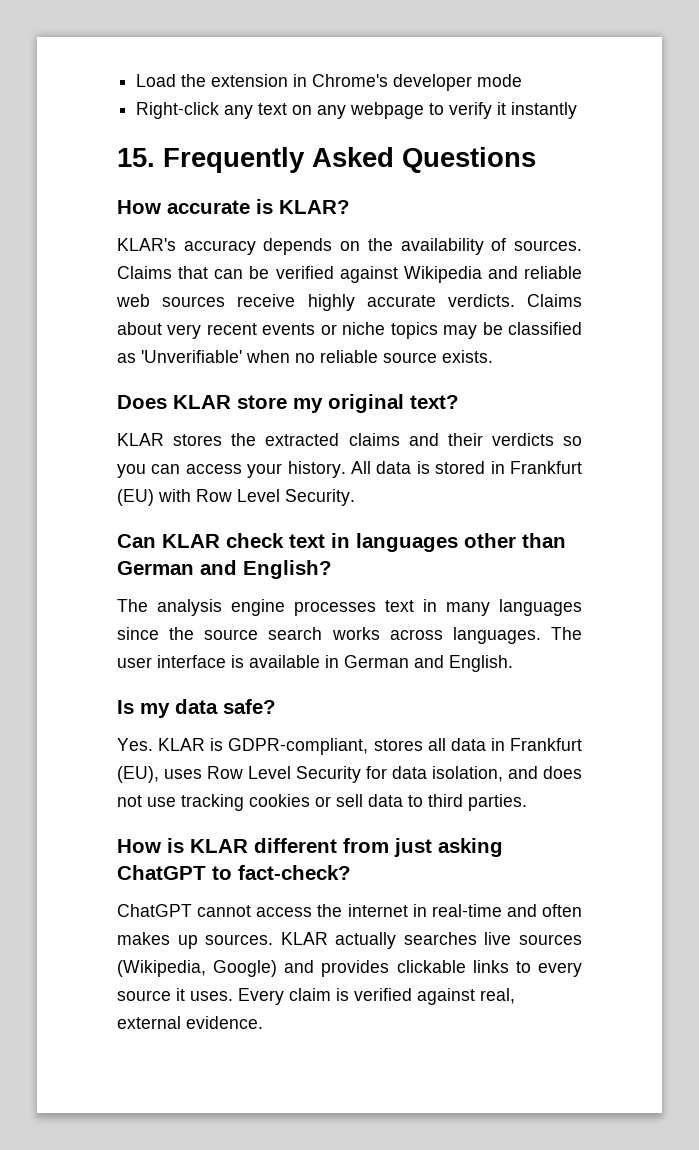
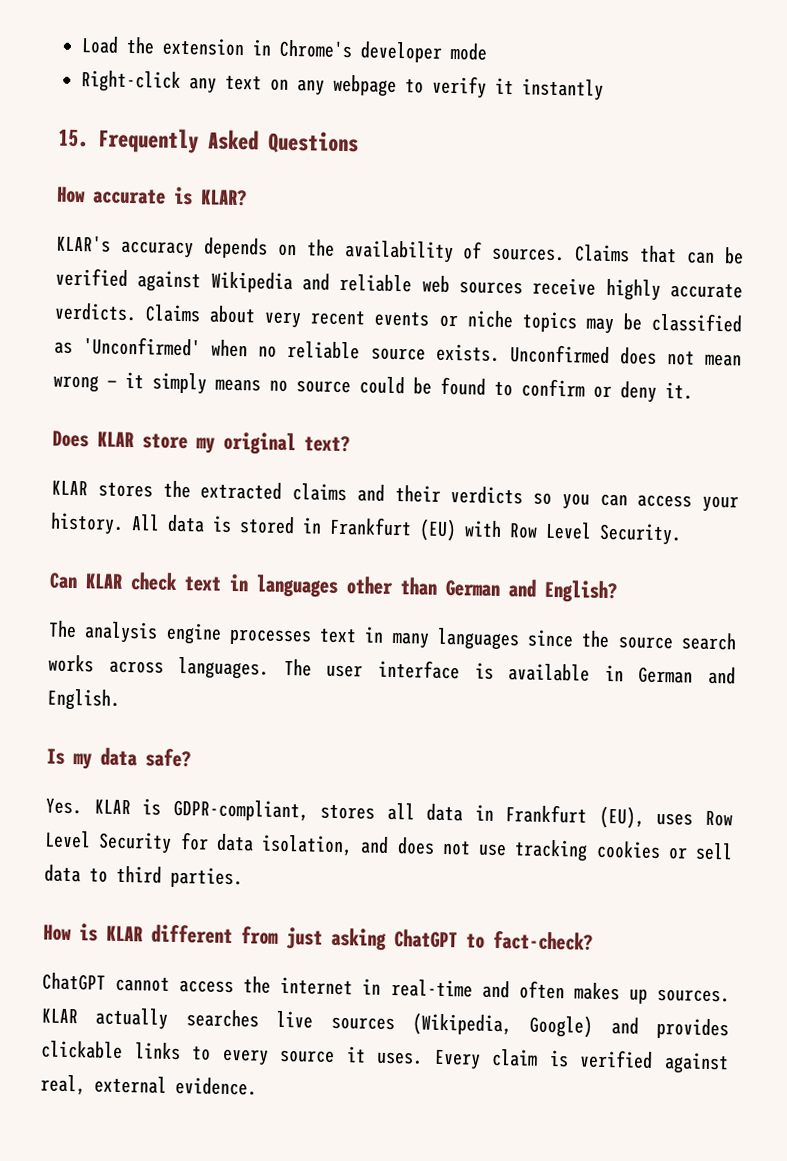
- Claims about very recent events or niche topics may be classified as 'Unverifiable' when no reliable source exists.
+ Claims about very recent events or niche topics may be classified as 'Unconfirmed' when no reliable source exists. Unconfirmed does not mean wrong — it simply means no source could be found to confirm or deny it.

